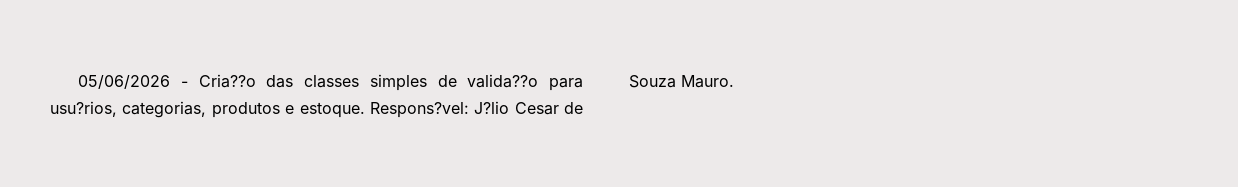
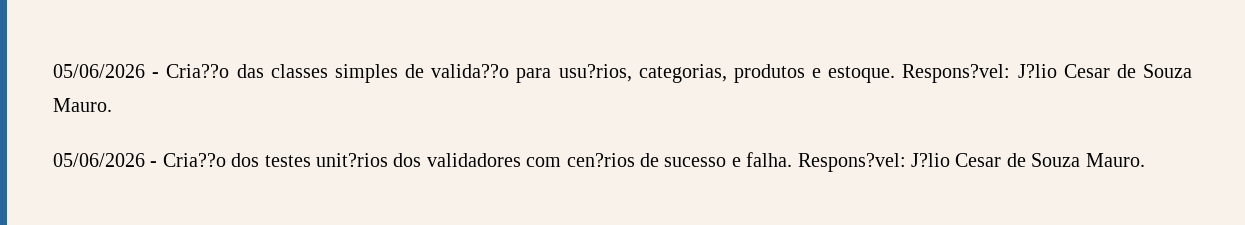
+ 05/06/2026 - Cria??o dos testes unit?rios dos validadores com cen?rios de sucesso e falha. Respons?vel: J?lio Cesar de Souza Mauro.

